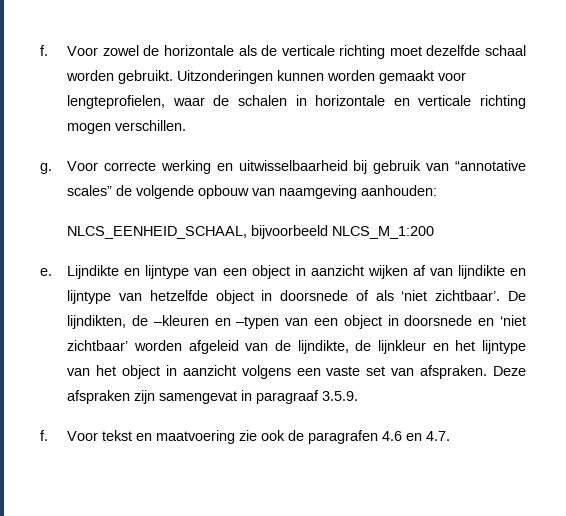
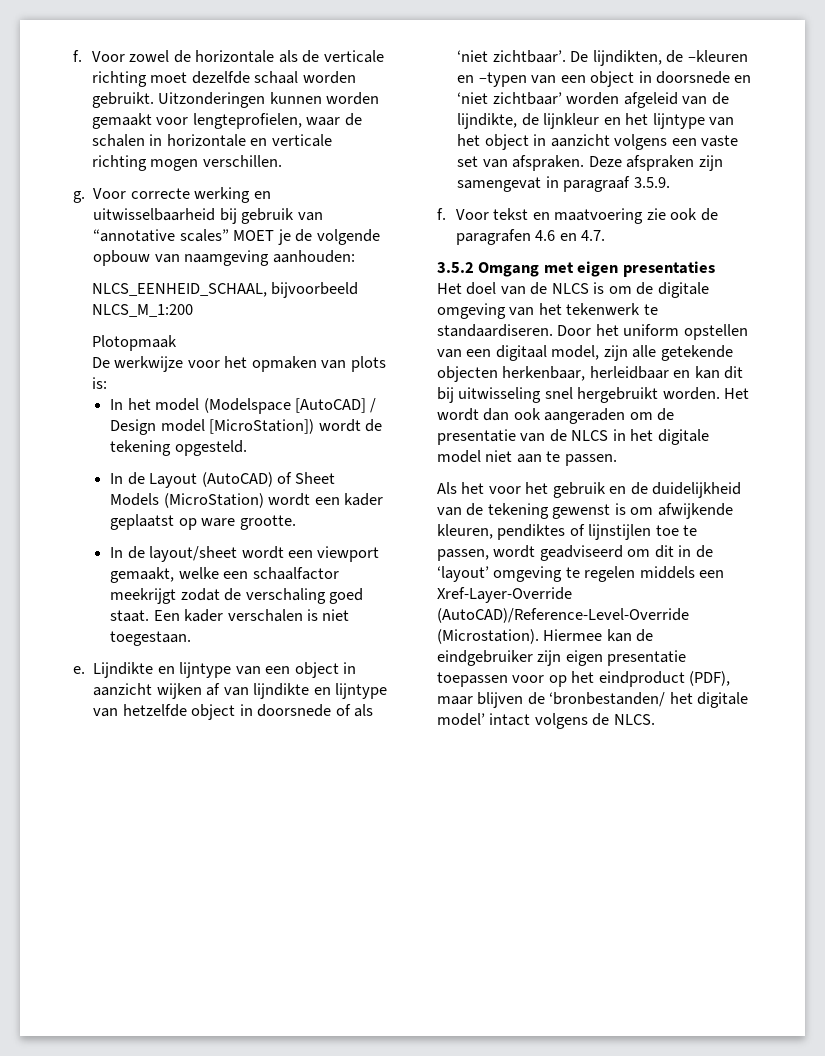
- Voor correcte werking en uitwisselbaarheid bij gebruik van “annotative scales” de volgende opbouw van naamgeving aanhouden:
+ Voor correcte werking en uitwisselbaarheid bij gebruik van “annotative scales” MOET je de volgende opbouw van naamgeving aanhouden:
+ Plotopmaak
+ De werkwijze voor het opmaken van plots is:
+ In het model (Modelspace [AutoCAD] / Design model [MicroStation]) wordt de tekening opgesteld.
+ In de Layout (AutoCAD) of Sheet Models (MicroStation) wordt een kader geplaatst op ware grootte.
+ In de layout/sheet wordt een viewport gemaakt, welke een schaalfactor meekrijgt zodat de verschaling goed staat. Een kader verschalen is niet toegestaan.
+ 3.5.2 Omgang met eigen presentaties
+ Het doel van de NLCS is om de digitale omgeving van het tekenwerk te standaardiseren. Door het uniform opstellen van een digitaal model, zijn alle getekende objecten herkenbaar, herleidbaar en kan dit bij uitwisseling snel hergebruikt worden. Het wordt dan ook aangeraden om de presentatie van de NLCS in het digitale model niet aan te passen.
+ Als het voor het gebruik en de duidelijkheid van de tekening gewenst is om afwijkende kleuren, pendiktes of lijnstijlen toe te passen, wordt geadviseerd om dit in de ‘layout’ omgeving te regelen middels een Xref-Layer-Override (AutoCAD)/Reference-Level-Override (Microstation). Hiermee kan de eindgebruiker zijn eigen presentatie toepassen voor op het eindproduct (PDF), maar blijven de ‘bronbestanden/ het digitale model’ intact volgens de NLCS.

